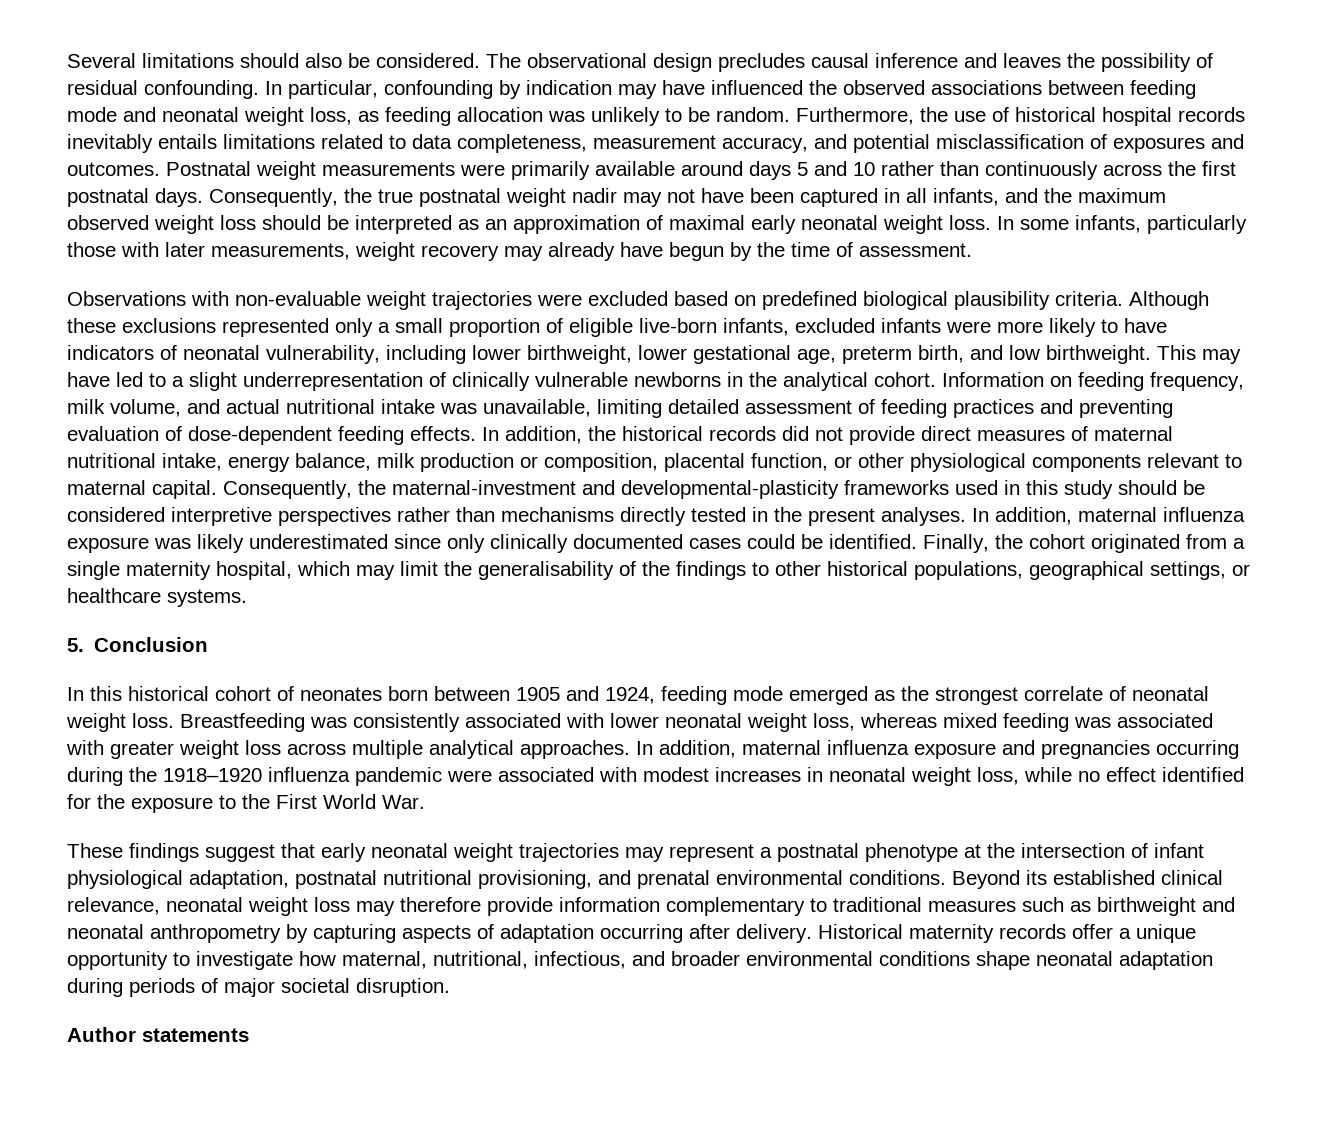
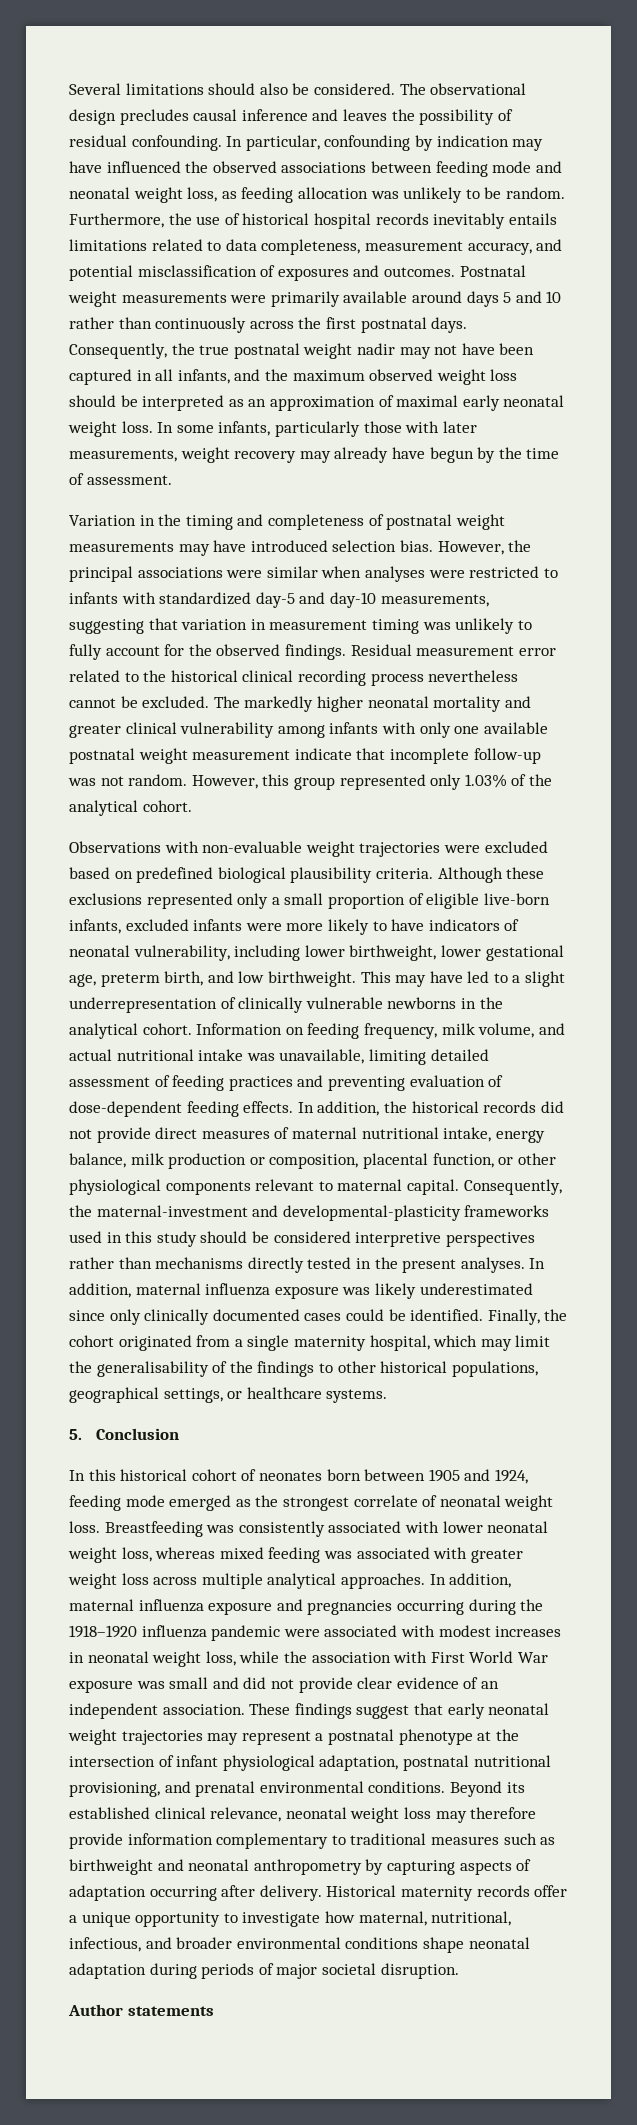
+ Variation in the timing and completeness of postnatal weight measurements may have introduced selection bias. However, the principal associations were similar when analyses were restricted to infants with standardized day-5 and day-10 measurements, suggesting that variation in measurement timing was unlikely to fully account for the observed findings. Residual measurement error related to the historical clinical recording process nevertheless cannot be excluded. The markedly higher neonatal mortality and greater clinical vulnerability among infants with only one available postnatal weight measurement indicate that incomplete follow-up was not random. However, this group represented only 1.03% of the analytical cohort.
- In addition, maternal influenza exposure and pregnancies occurring during the 1918–1920 influenza pandemic were associated with modest increases in neonatal weight loss, while no effect identified for the exposure to the First World War.
- These findings suggest that early neonatal weight trajectories may represent a postnatal phenotype at the intersection of infant physiological adaptation, postnatal nutritional provisioning, and prenatal environmental conditions.
+ In addition, maternal influenza exposure and pregnancies occurring during the 1918–1920 influenza pandemic were associated with modest increases in neonatal weight loss, while the association with First World War exposure was small and did not provide clear evidence of an independent association. These findings suggest that early neonatal weight trajectories may represent a postnatal phenotype at the intersection of infant physiological adaptation, postnatal nutritional provisioning, and prenatal environmental conditions.

